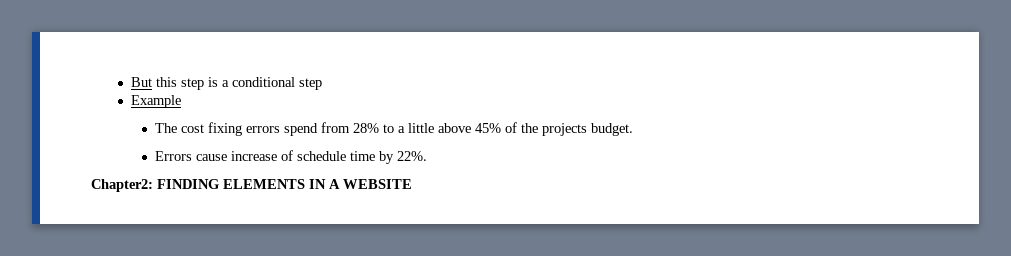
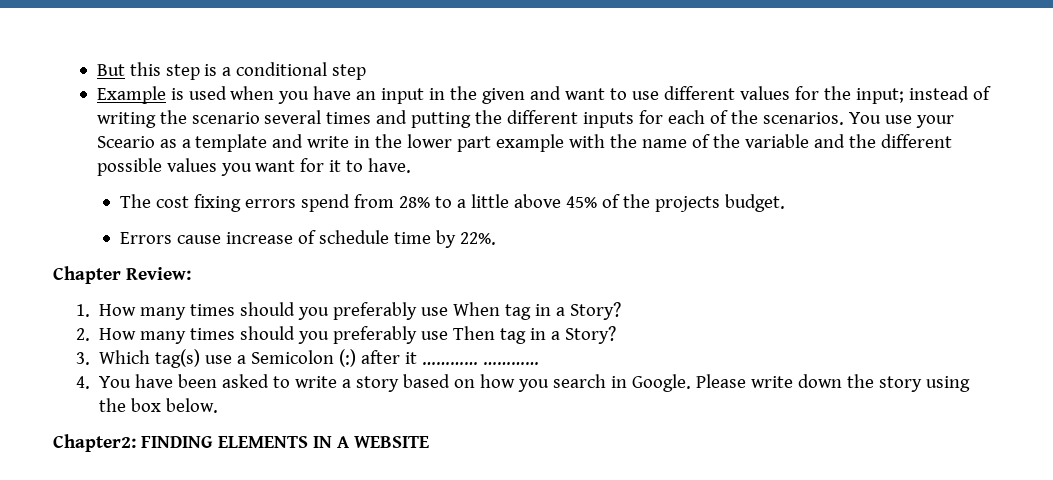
- Example
+ Example is used when you have an input in the given and want to use different values for the input; instead of writing the scenario several times and putting the different inputs for each of the scenarios. You use your Sceario as a template and write in the lower part example with the name of the variable and the different possible values you want for it to have.
+ Chapter Review:
+ 1. How many times should you preferably use When tag in a Story?
+ 2. How many times should you preferably use Then tag in a Story?
+ 3. Which tag(s) use a Semicolon (:) after it ………… …………
+ 4. You have been asked to write a story based on how you search in Google. Please write down the story using the box below.

